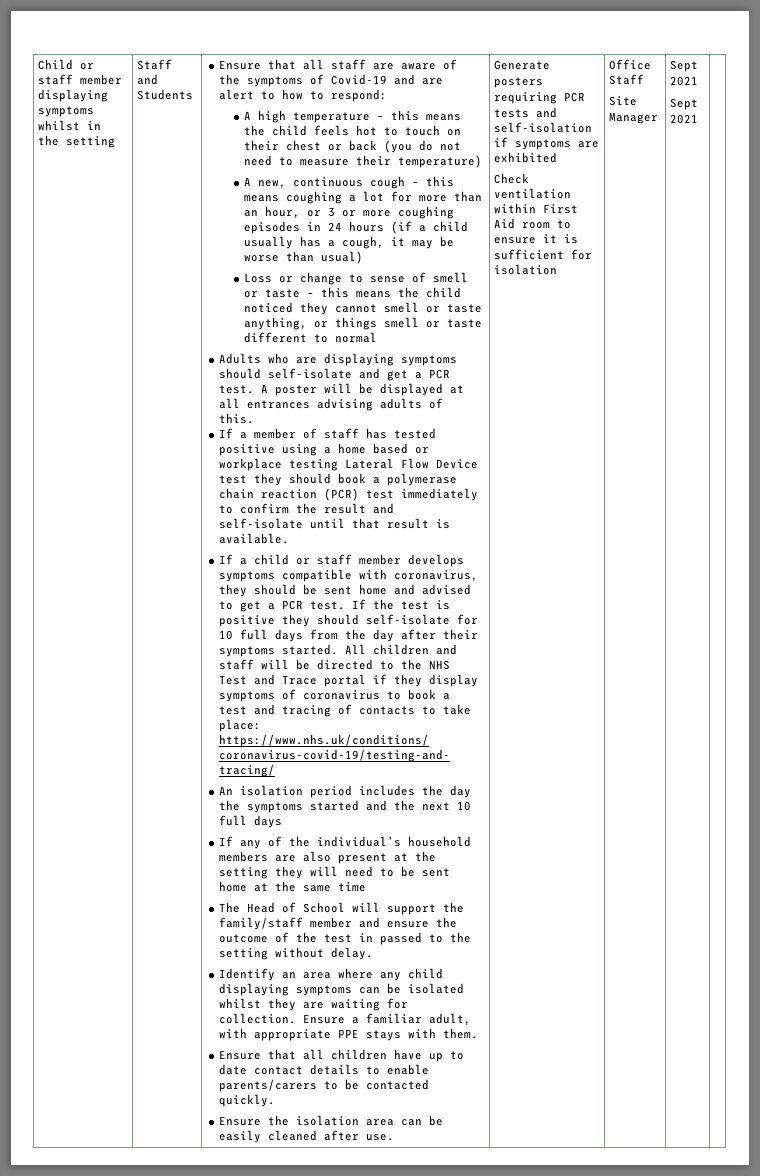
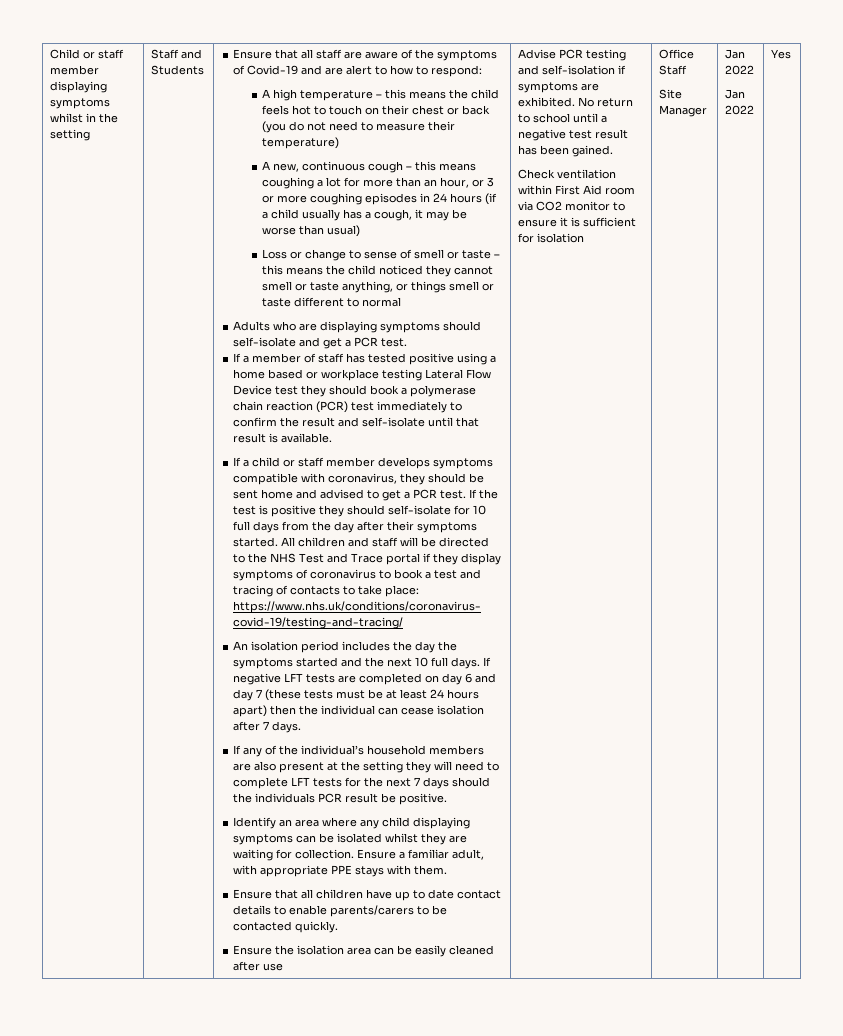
- A poster will be displayed at all entrances advising adults of this.
- An isolation period includes the day the symptoms started and the next 10 full days
+ An isolation period includes the day the symptoms started and the next 10 full days. If negative LFT tests are completed on day 6 and day 7 (these tests must be at least 24 hours apart) then the individual can cease isolation after 7 days.
- If any of the individual’s household members are also present at the setting they will need to be sent home at the same time
- The Head of School will support the family/staff member and ensure the outcome of the test in passed to the setting without delay.
+ If any of the individual’s household members are also present at the setting they will need to complete LFT tests for the next 7 days should the individuals PCR result be positive.
- Ensure the isolation area can be easily cleaned after use. | Generate posters requiring PCR tests and self-isolation if symptoms are exhibited
+ Ensure the isolation area can be easily cleaned after use | Advise PCR testing and self-isolation if symptoms are exhibited. No return to school until a negative test result has been gained.
- Check ventilation within First Aid room to ensure it is sufficient for isolation
+ Check ventilation within First Aid room via CO2 monitor to ensure it is sufficient for isolation
- Site Manager | Sept 2021
- Sept 2021
+ Site Manager | Jan 2022
+ Jan 2022 | Yes

